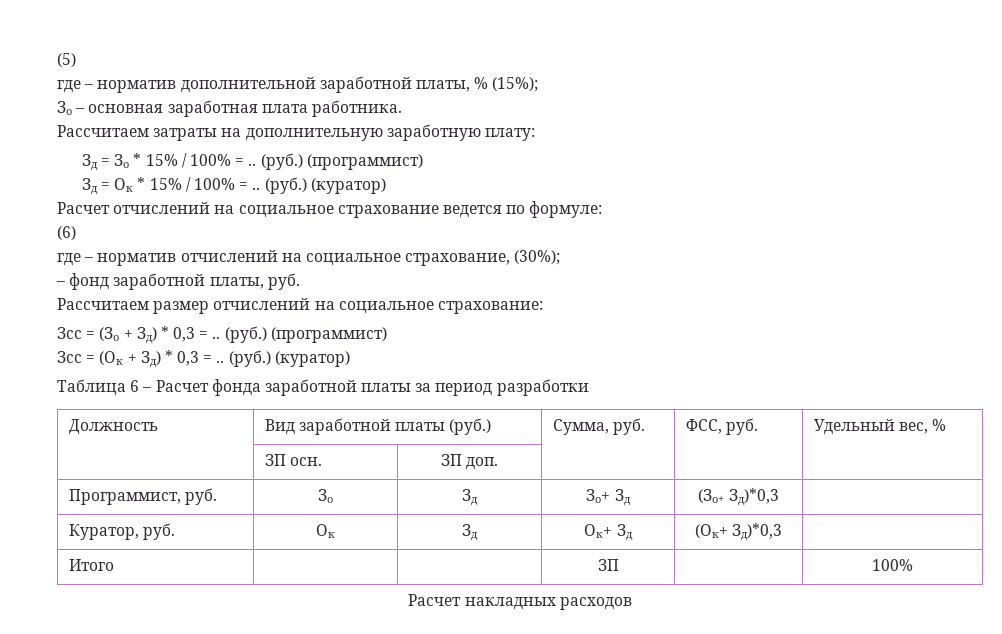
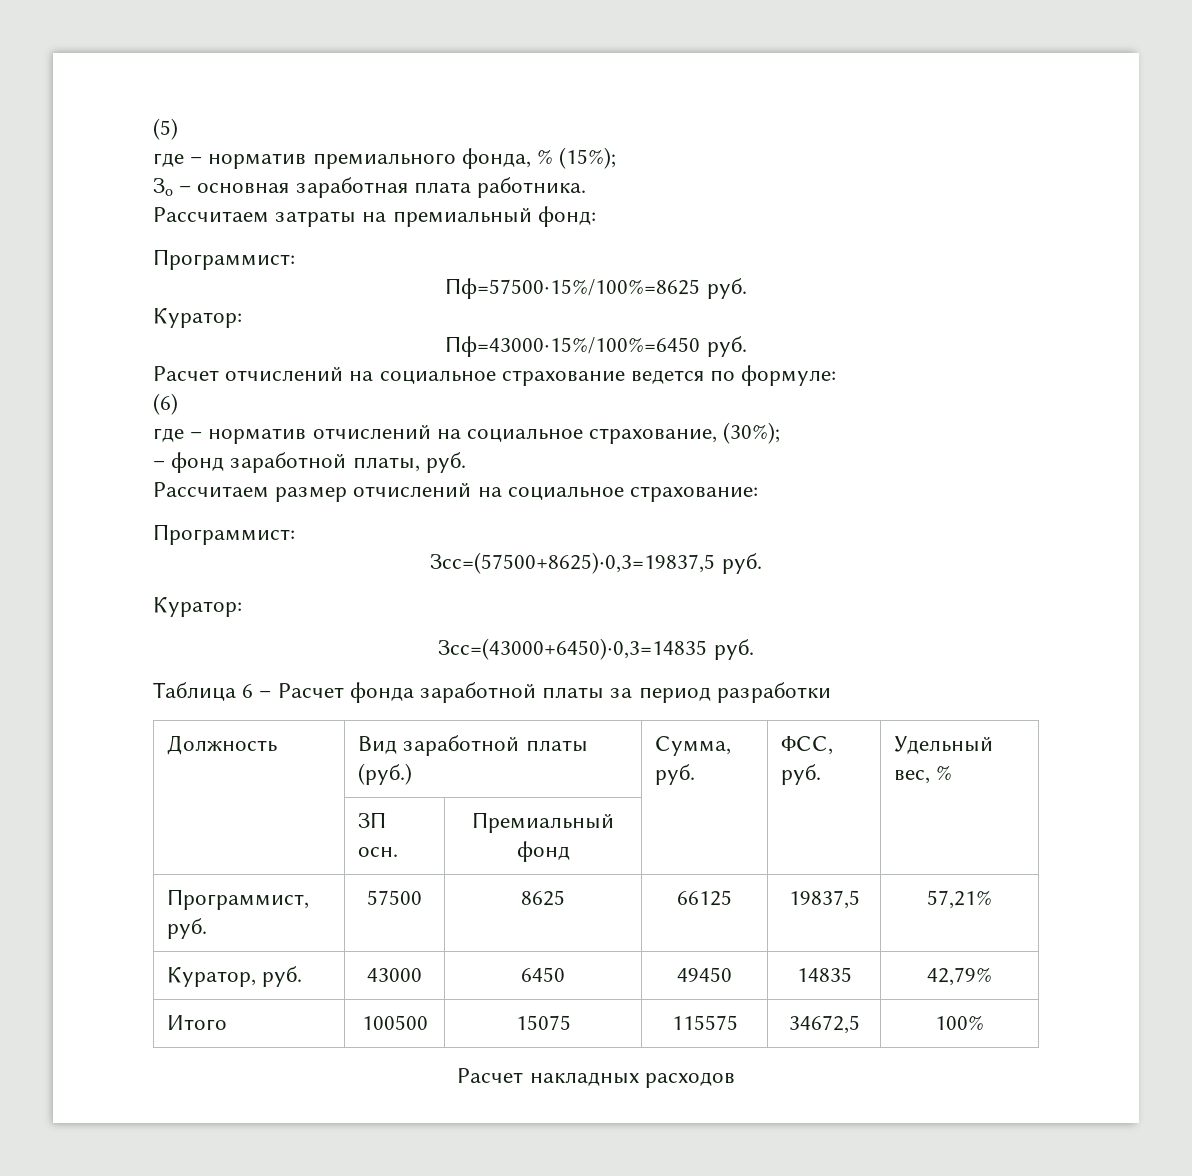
- где – норматив дополнительной заработной платы, % (15%);
+ где – норматив премиального фонда, % (15%);
- Рассчитаем затраты на дополнительную заработную плату:
- Зд = Зо * 15% / 100% = .. (руб.) (программист)
- Зд = Ок * 15% / 100% = .. (руб.) (куратор)
+ Рассчитаем затраты на премиальный фонд:
+ Программист:
+ Пф=57500⋅15%/100%=8625 руб.
+ Куратор:
+ Пф=43000⋅15%/100%=6450 руб.
  Рассчитаем размер отчислений на социальное страхование:
- Зсс = (Зо + Зд) * 0,3 = .. (руб.) (программист)
- Зсс = (Ок + Зд) * 0,3 = .. (руб.) (куратор)
+ Программист:
+ Зсс=(57500+8625)⋅0,3=19837,5 руб.
+ Куратор:
+ Зсс=(43000+6450)⋅0,3=14835 руб.
- | ЗП осн. | ЗП доп. | | |
+ | ЗП осн. | Премиальный фонд | | |
- Программист, руб. | Зо | Зд | Зо+ Зд | (Зо+ Зд)*0,3 |
- Куратор, руб. | Ок | Зд | Ок+ Зд | (Ок+ Зд)*0,3 |
- Итого | | | ЗП | | 100%
+ Программист, руб. | 57500 | 8625 | 66125 | 19837,5 | 57,21%
+ Куратор, руб. | 43000 | 6450 | 49450 | 14835 | 42,79%
+ Итого | 100500 | 15075 | 115575 | 34672,5 | 100%

